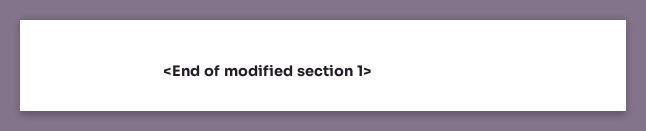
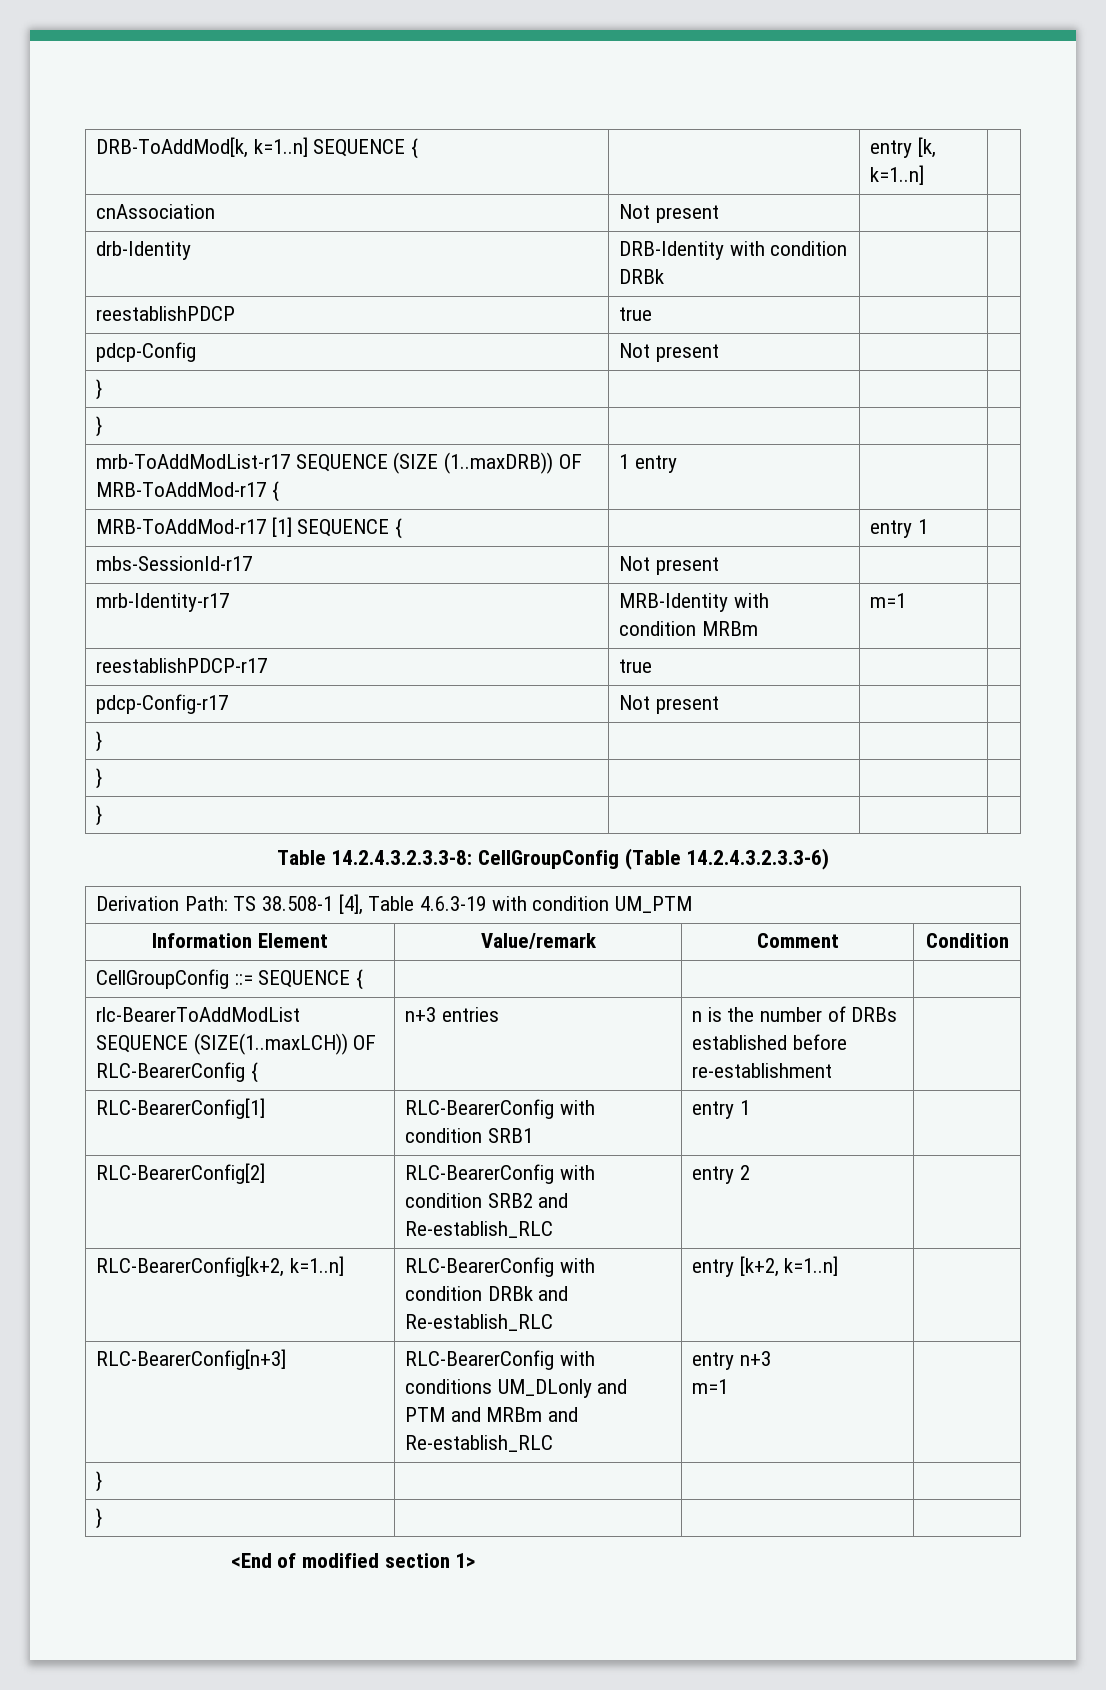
+ DRB-ToAddMod[k, k=1..n] SEQUENCE { | | entry [k, k=1..n] |
+ cnAssociation | Not present | |
+ drb-Identity | DRB-Identity with condition DRBk | |
+ reestablishPDCP | true | |
+ pdcp-Config | Not present | |
+ } | | |
+ } | | |
+ mrb-ToAddModList-r17 SEQUENCE (SIZE (1..maxDRB)) OF MRB-ToAddMod-r17 { | 1 entry | |
+ MRB-ToAddMod-r17 [1] SEQUENCE { | | entry 1 |
+ mbs-SessionId-r17 | Not present | |
+ mrb-Identity-r17 | MRB-Identity with condition MRBm | m=1 |
+ reestablishPDCP-r17 | true | |
+ pdcp-Config-r17 | Not present | |
+ } | | |
+ } | | |
+ } | | |
+ Table 14.2.4.3.2.3.3-8: CellGroupConfig (Table 14.2.4.3.2.3.3-6)
+ Derivation Path: TS 38.508-1 [4], Table 4.6.3-19 with condition UM_PTM
+ Information Element | Value/remark | Comment | Condition
+ CellGroupConfig ::= SEQUENCE { | | |
+ rlc-BearerToAddModList SEQUENCE (SIZE(1..maxLCH)) OF RLC-BearerConfig { | n+3 entries | n is the number of DRBs established before re-establishment |
+ RLC-BearerConfig[1] | RLC-BearerConfig with condition SRB1 | entry 1 |
+ RLC-BearerConfig[2] | RLC-BearerConfig with condition SRB2 and Re-establish_RLC | entry 2 |
+ RLC-BearerConfig[k+2, k=1..n] | RLC-BearerConfig with condition DRBk and Re-establish_RLC | entry [k+2, k=1..n] |
+ RLC-BearerConfig[n+3] | RLC-BearerConfig with conditions UM_DLonly and PTM and MRBm and Re-establish_RLC | entry n+3
+ m=1 |
+ } | | |
+ } | | |

